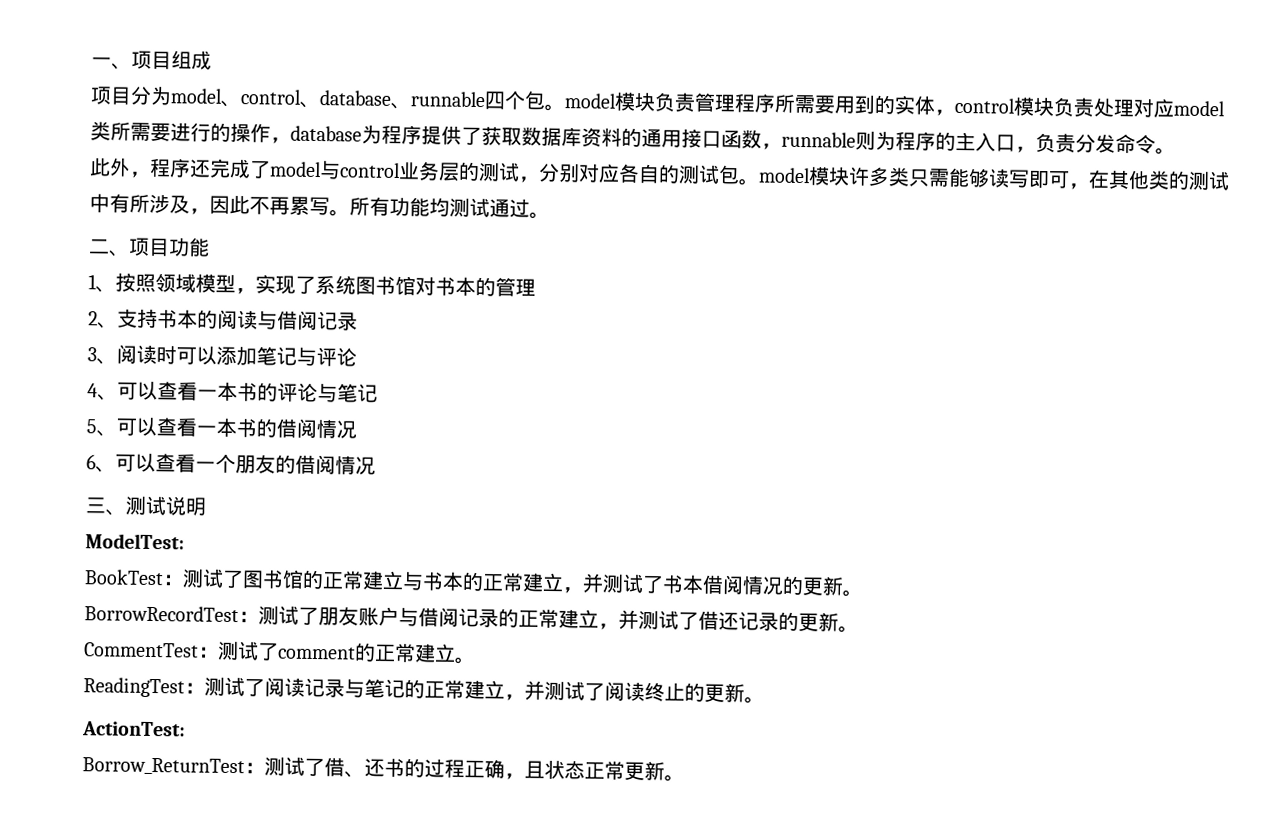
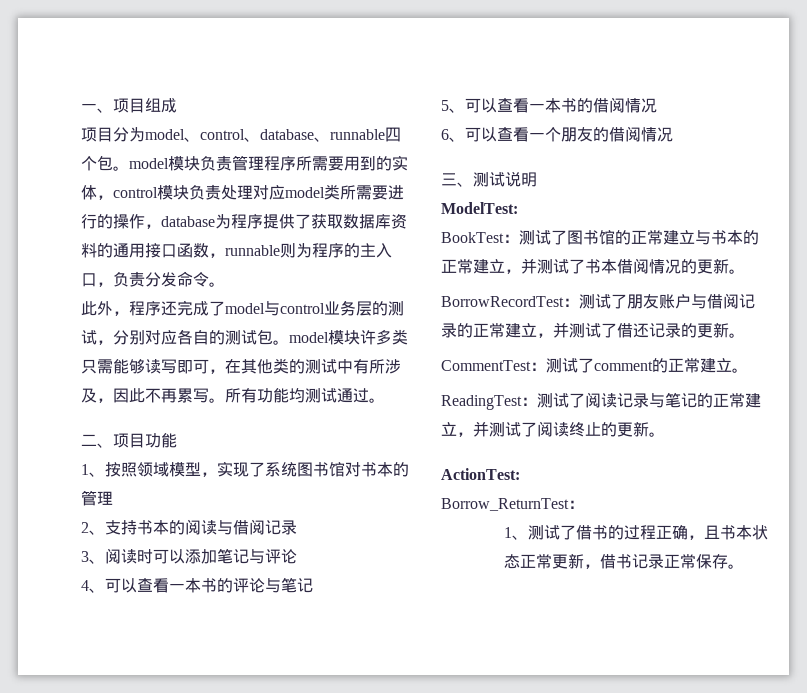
- Borrow_ReturnTest：测试了借、还书的过程正确，且状态正常更新。
+ Borrow_ReturnTest：
+ 1、测试了借书的过程正确，且书本状态正常更新，借书记录正常保存。

